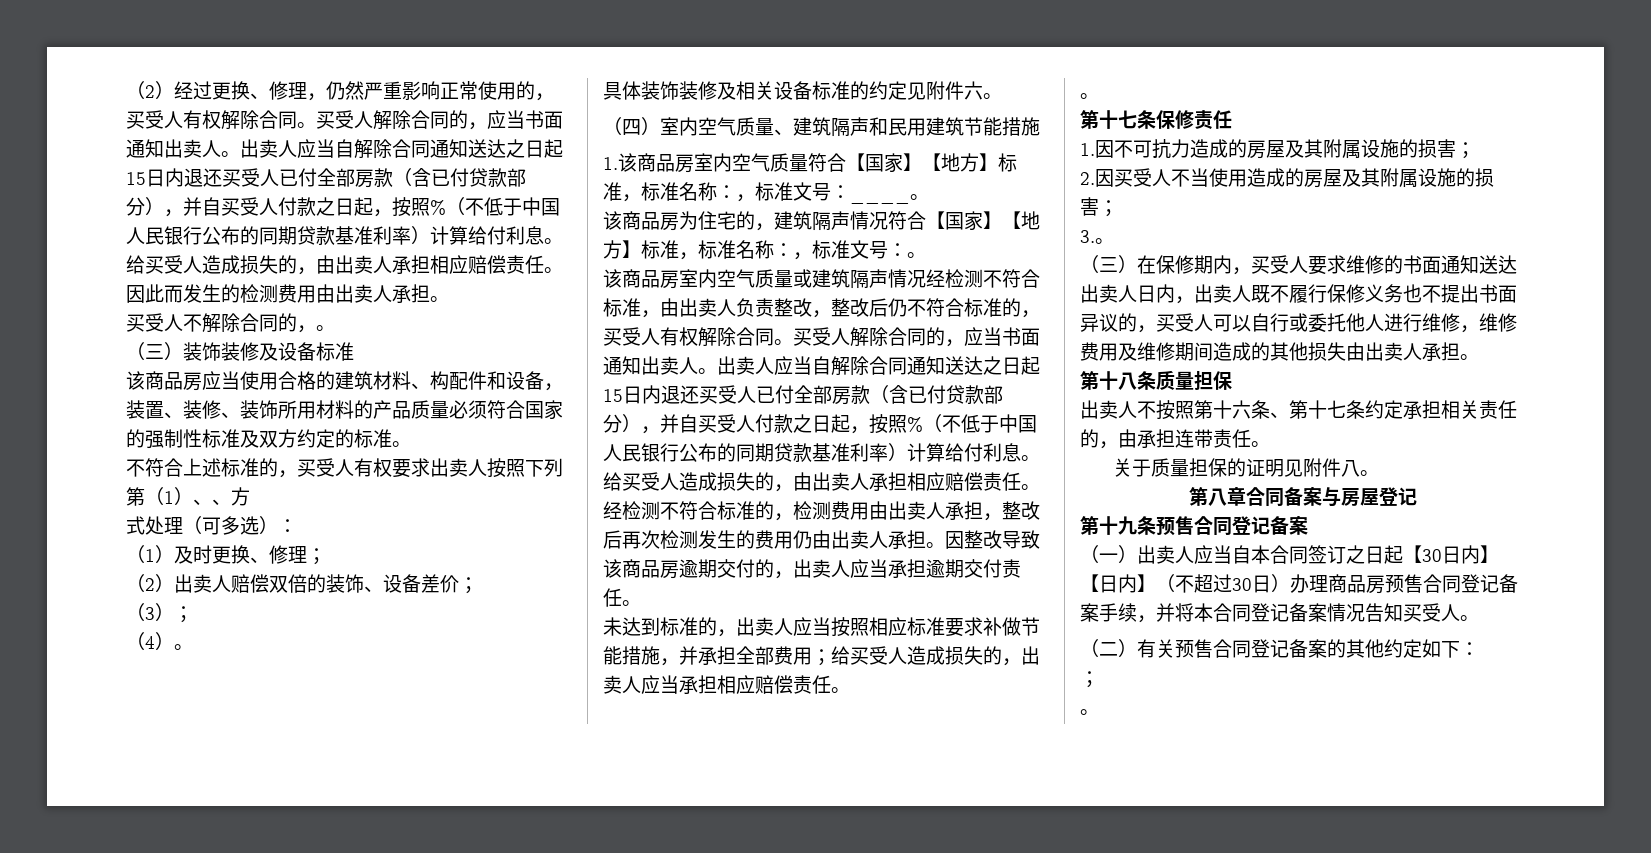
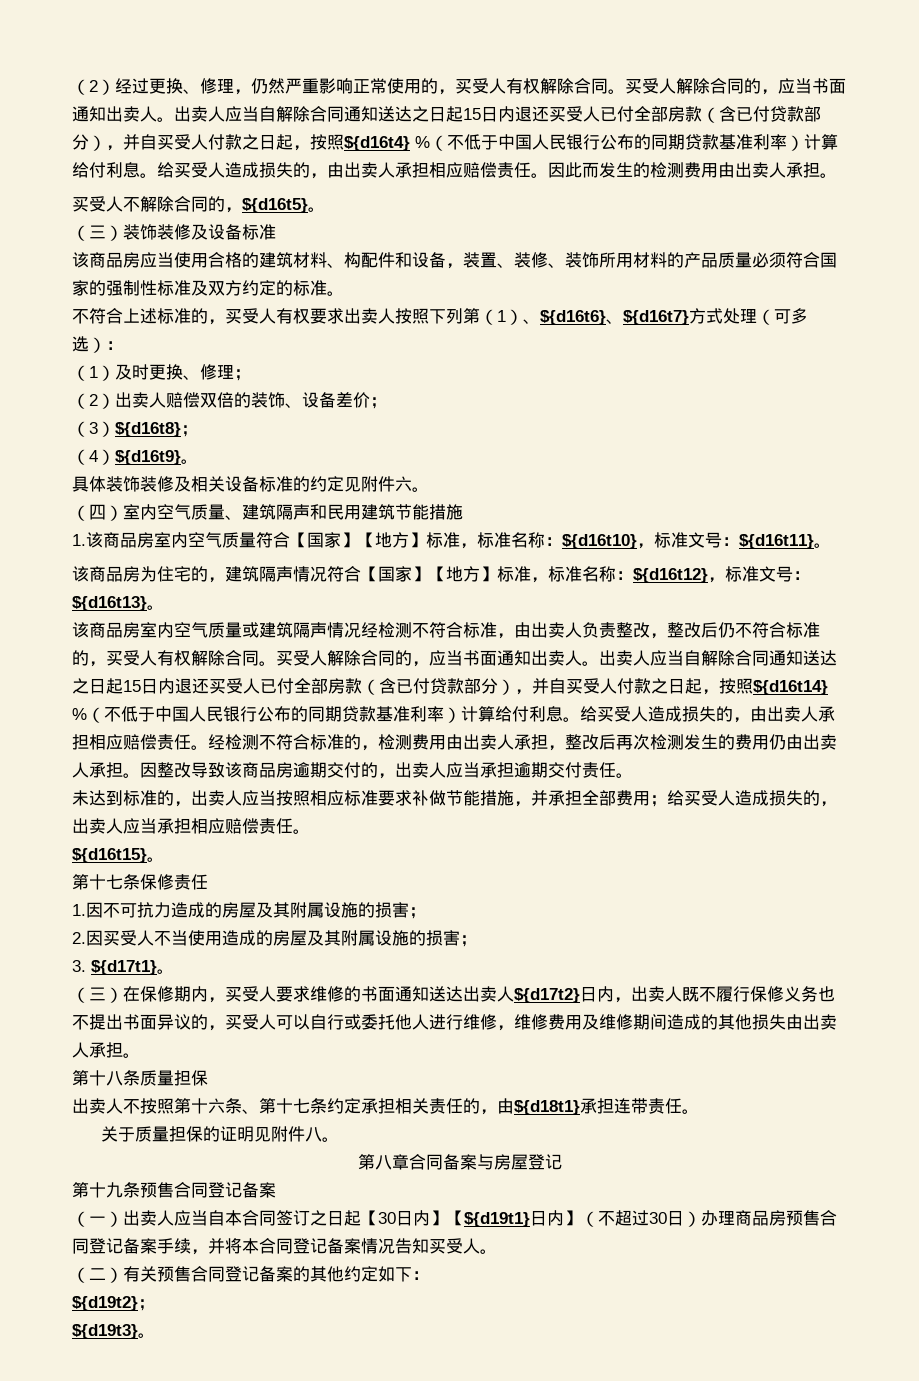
- （2）经过更换、修理，仍然严重影响正常使用的，买受人有权解除合同。买受人解除合同的，应当书面通知出卖人。出卖人应当自解除合同通知送达之日起15日内退还买受人已付全部房款（含已付贷款部分），并自买受人付款之日起，按照%（不低于中国人民银行公布的同期贷款基准利率）计算给付利息。
+ （2）经过更换、修理，仍然严重影响正常使用的，买受人有权解除合同。买受人解除合同的，应当书面通知出卖人。出卖人应当自解除合同通知送达之日起15日内退还买受人已付全部房款（含已付贷款部分），并自买受人付款之日起，按照${d16t4} %（不低于中国人民银行公布的同期贷款基准利率）计算给付利息。
- 买受人不解除合同的，。
+ 买受人不解除合同的，${d16t5}。
- 不符合上述标准的，买受人有权要求出卖人按照下列第（1）、、方
- 式处理（可多选）：
+ 不符合上述标准的，买受人有权要求出卖人按照下列第（1）、${d16t6}、${d16t7}方式处理（可多选）：
- （3）；
+ （3）${d16t8}；
- （4）。
+ （4）${d16t9}。
- 1.该商品房室内空气质量符合【国家】【地方】标准，标准名称：，标准文号：____。
+ 1.该商品房室内空气质量符合【国家】【地方】标准，标准名称：${d16t10}，标准文号：${d16t11}。
- 该商品房为住宅的，建筑隔声情况符合【国家】【地方】标准，标准名称：，标准文号：。
+ 该商品房为住宅的，建筑隔声情况符合【国家】【地方】标准，标准名称：${d16t12}，标准文号：${d16t13}。
- 该商品房室内空气质量或建筑隔声情况经检测不符合标准，由出卖人负责整改，整改后仍不符合标准的，买受人有权解除合同。买受人解除合同的，应当书面通知出卖人。出卖人应当自解除合同通知送达之日起15日内退还买受人已付全部房款（含已付贷款部分），并自买受人付款之日起，按照%（不低于中国人民银行公布的同期贷款基准利率）计算给付利息。
+ 该商品房室内空气质量或建筑隔声情况经检测不符合标准，由出卖人负责整改，整改后仍不符合标准的，买受人有权解除合同。买受人解除合同的，应当书面通知出卖人。出卖人应当自解除合同通知送达之日起15日内退还买受人已付全部房款（含已付贷款部分），并自买受人付款之日起，按照${d16t14} %（不低于中国人民银行公布的同期贷款基准利率）计算给付利息。
  未达到标准的，出卖人应当按照相应标准要求补做节能措施，并承担全部费用；给买受人造成损失的，出卖人应当承担相应赔偿责任。
- 。
+ ${d16t15}。
- 3.。
+ 3. ${d17t1}。
- （三）在保修期内，买受人要求维修的书面通知送达出卖人日内，出卖人既不履行保修义务也不提出书面异议的，买受人可以自行或委托他人进行维修，维修费用及维修期间造成的其他损失由出卖人承担。
+ （三）在保修期内，买受人要求维修的书面通知送达出卖人${d17t2}日内，出卖人既不履行保修义务也不提出书面异议的，买受人可以自行或委托他人进行维修，维修费用及维修期间造成的其他损失由出卖人承担。
- 出卖人不按照第十六条、第十七条约定承担相关责任的，由承担连带责任。
+ 出卖人不按照第十六条、第十七条约定承担相关责任的，由${d18t1}承担连带责任。
- （一）出卖人应当自本合同签订之日起【30日内】【日内】（不超过30日）办理商品房预售合同登记备案手续，并将本合同登记备案情况告知买受人。
+ （一）出卖人应当自本合同签订之日起【30日内】【${d19t1}日内】（不超过30日）办理商品房预售合同登记备案手续，并将本合同登记备案情况告知买受人。
  （二）有关预售合同登记备案的其他约定如下：
- ；
- 。
+ ${d19t2}；
+ ${d19t3}。

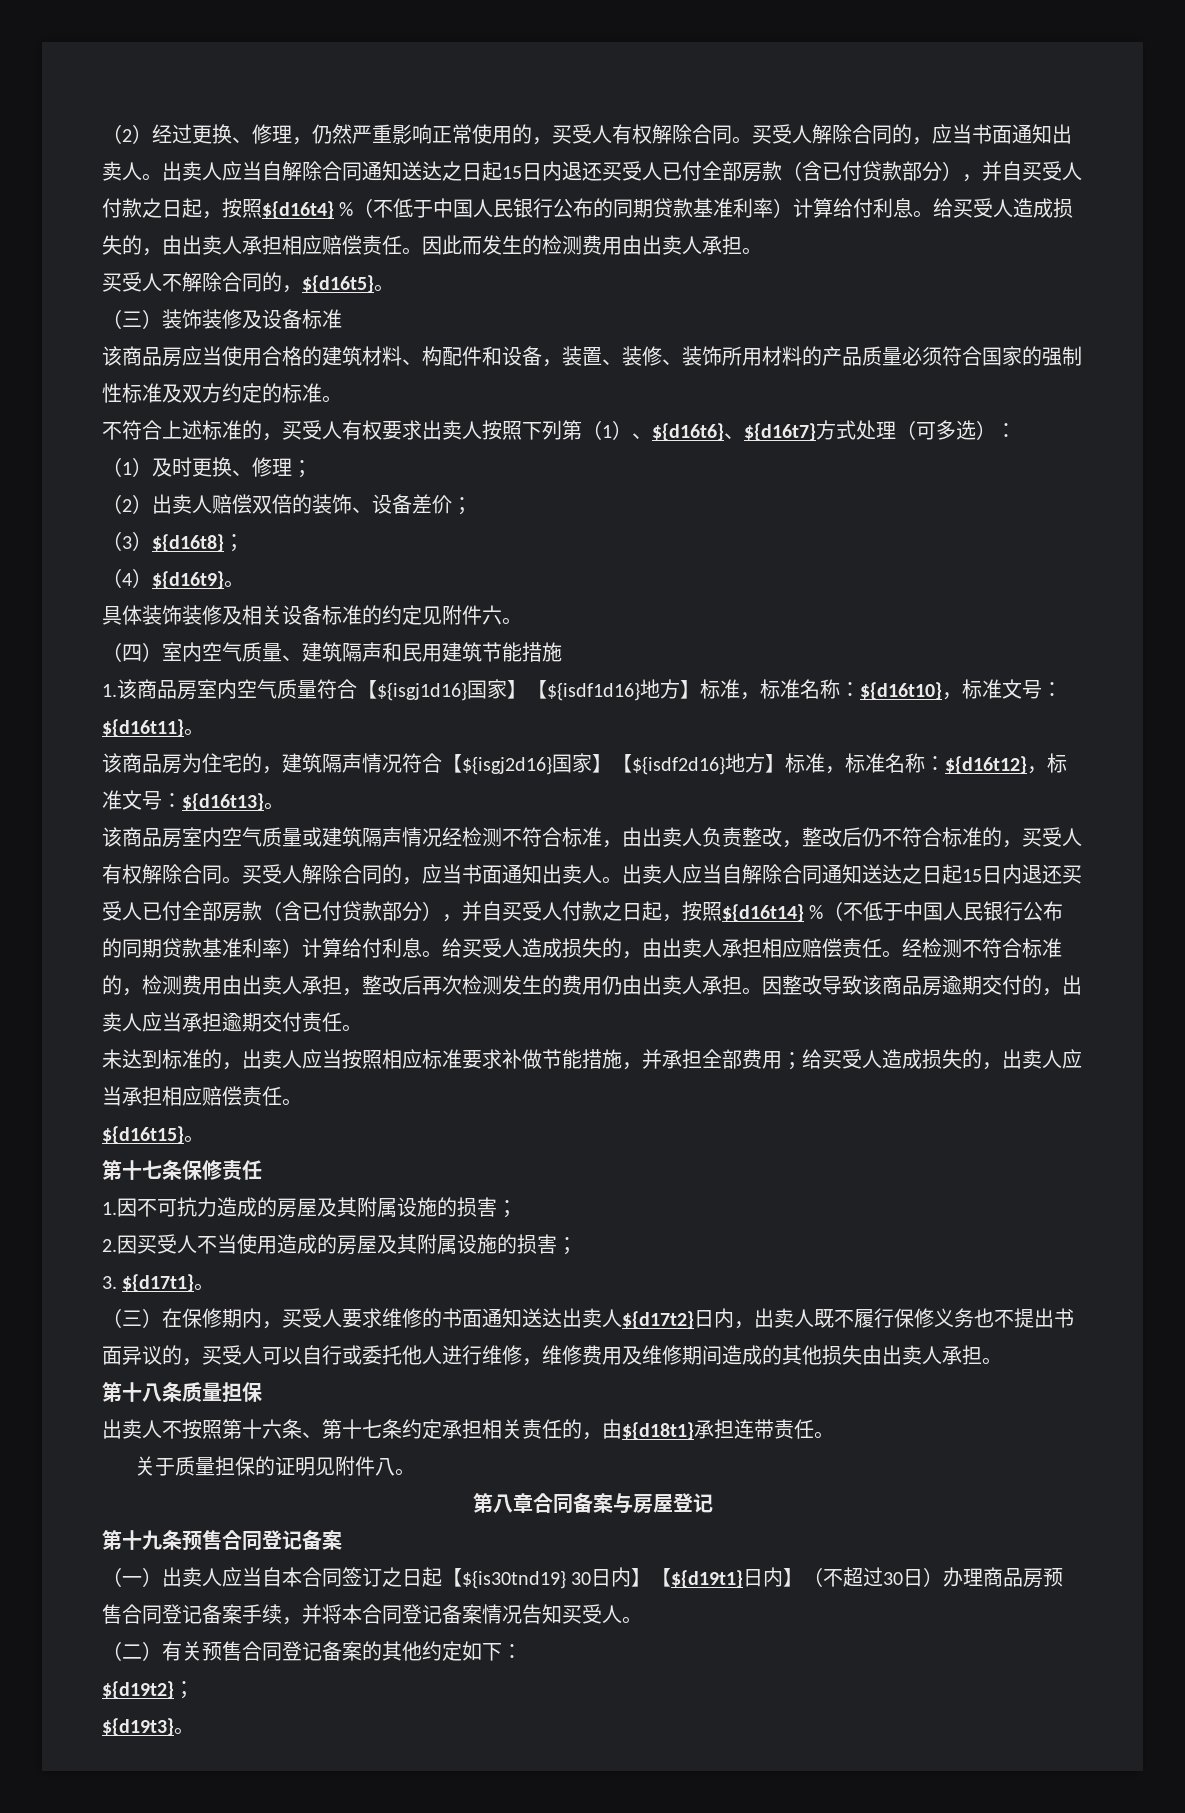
- 1.该商品房室内空气质量符合【国家】【地方】标准，标准名称：${d16t10}，标准文号：${d16t11}。
+ 1.该商品房室内空气质量符合【${isgj1d16}国家】【${isdf1d16}地方】标准，标准名称：${d16t10}，标准文号：${d16t11}。
- 该商品房为住宅的，建筑隔声情况符合【国家】【地方】标准，标准名称：${d16t12}，标准文号：${d16t13}。
+ 该商品房为住宅的，建筑隔声情况符合【${isgj2d16}国家】【${isdf2d16}地方】标准，标准名称：${d16t12}，标准文号：${d16t13}。
- （一）出卖人应当自本合同签订之日起【30日内】【${d19t1}日内】（不超过30日）办理商品房预售合同登记备案手续，并将本合同登记备案情况告知买受人。
+ （一）出卖人应当自本合同签订之日起【${is30tnd19} 30日内】【${d19t1}日内】（不超过30日）办理商品房预售合同登记备案手续，并将本合同登记备案情况告知买受人。

